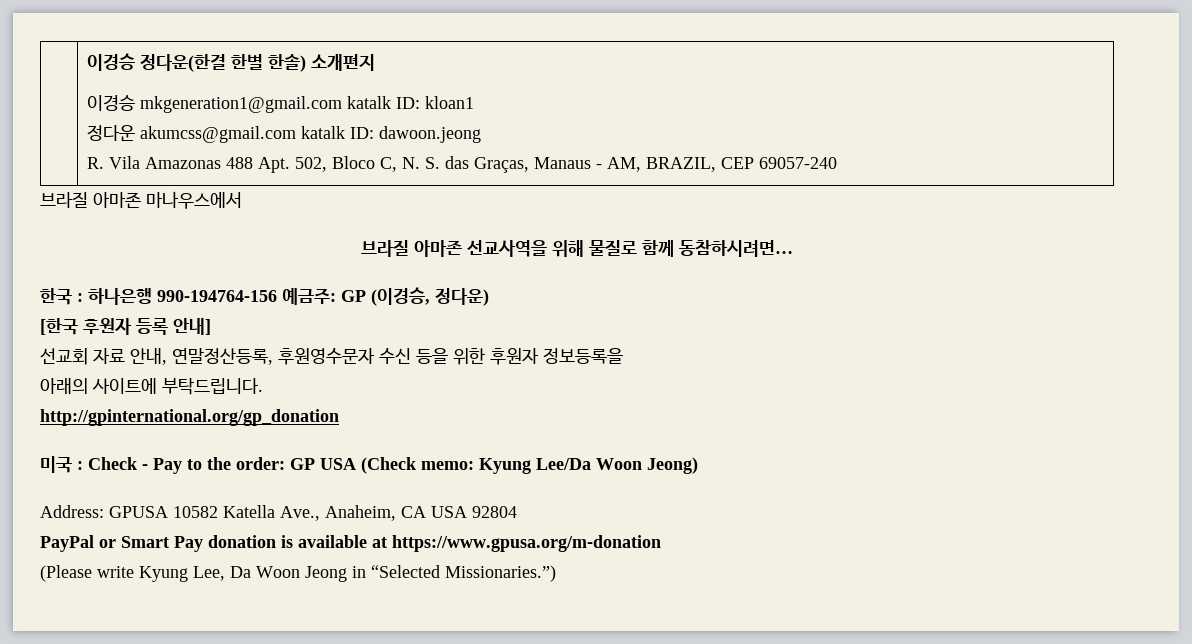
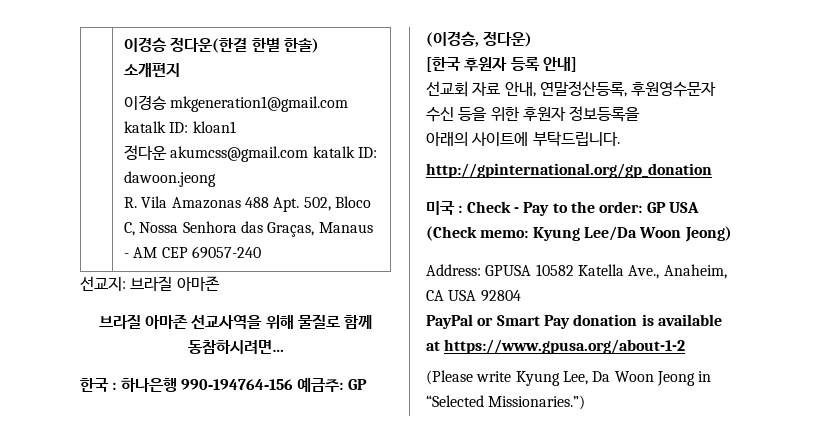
  | 이경승 정다운(한결 한별 한솔) 소개편지
  이경승 mkgeneration1@gmail.com katalk ID: kloan1
  정다운 akumcss@gmail.com katalk ID: dawoon.jeong
- R. Vila Amazonas 488 Apt. 502, Bloco C, N. S. das Graças, Manaus - AM, BRAZIL, CEP 69057-240
+ R. Vila Amazonas 488 Apt. 502, Bloco C, Nossa Senhora das Graças, Manaus - AM CEP 69057-240
- 브라질 아마존 마나우스에서
+ 선교지: 브라질 아마존
- PayPal or Smart Pay donation is available at https://www.gpusa.org/m-donation
+ PayPal or Smart Pay donation is available at https://www.gpusa.org/about-1-2

